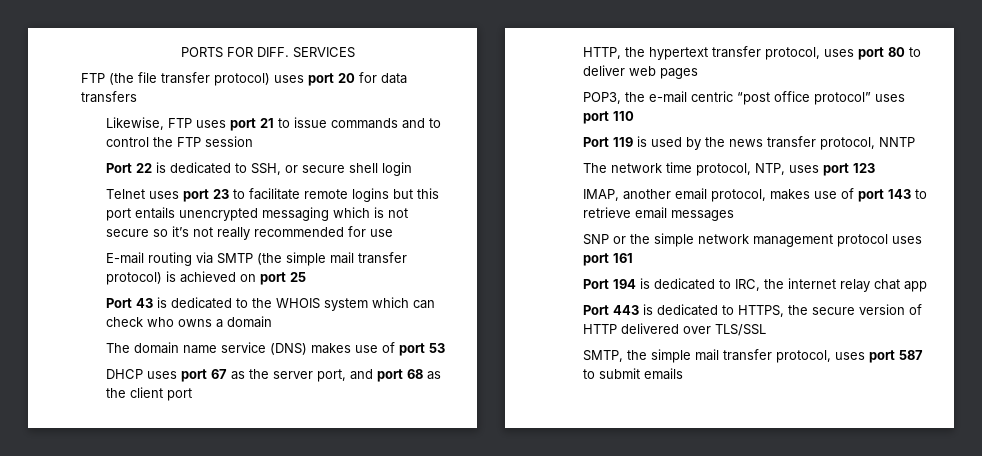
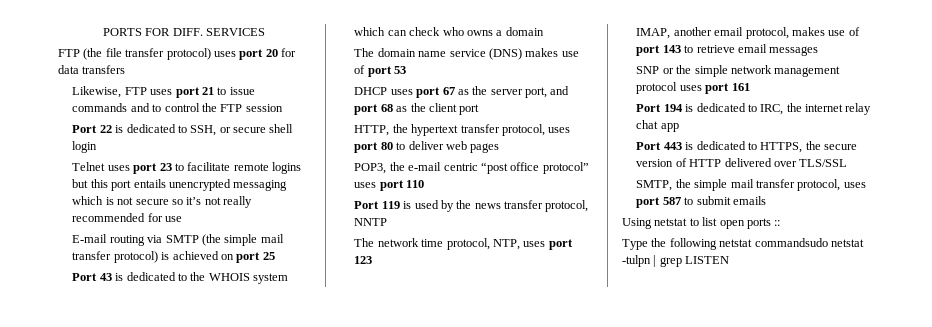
+ Using netstat to list open ports ::
+ Type the following netstat commandsudo netstat -tulpn | grep LISTEN

